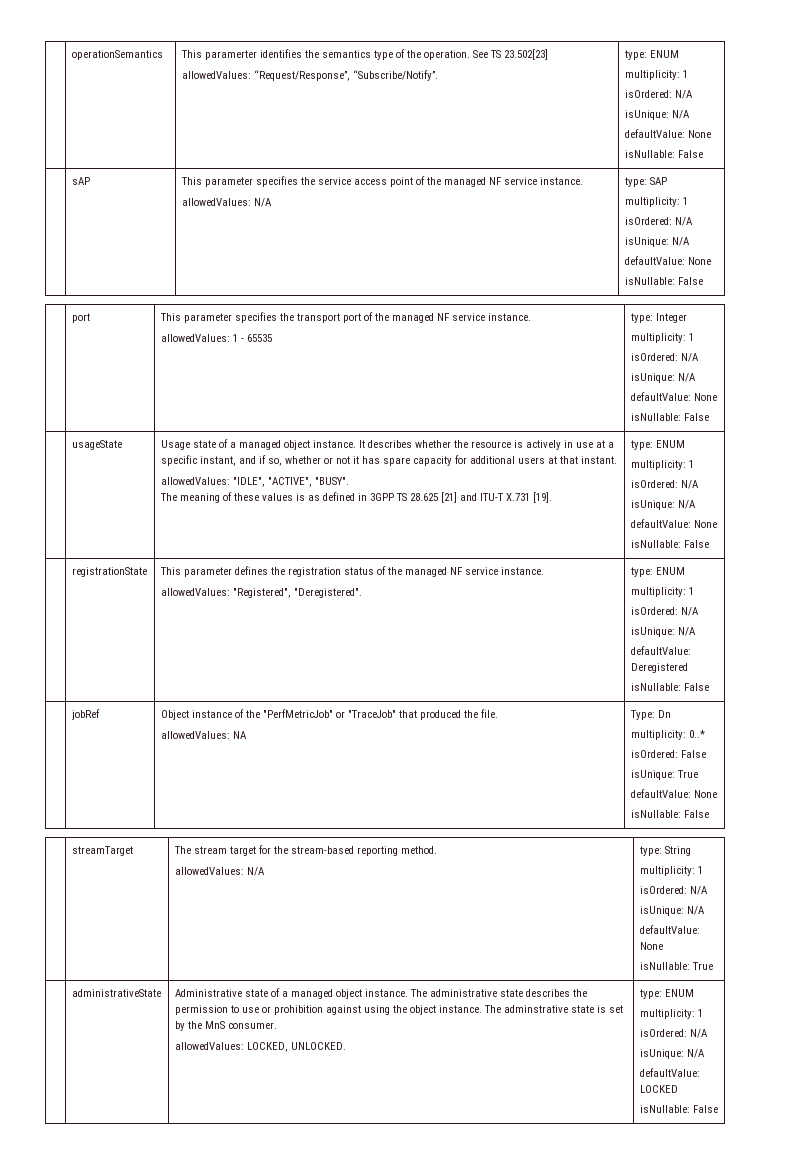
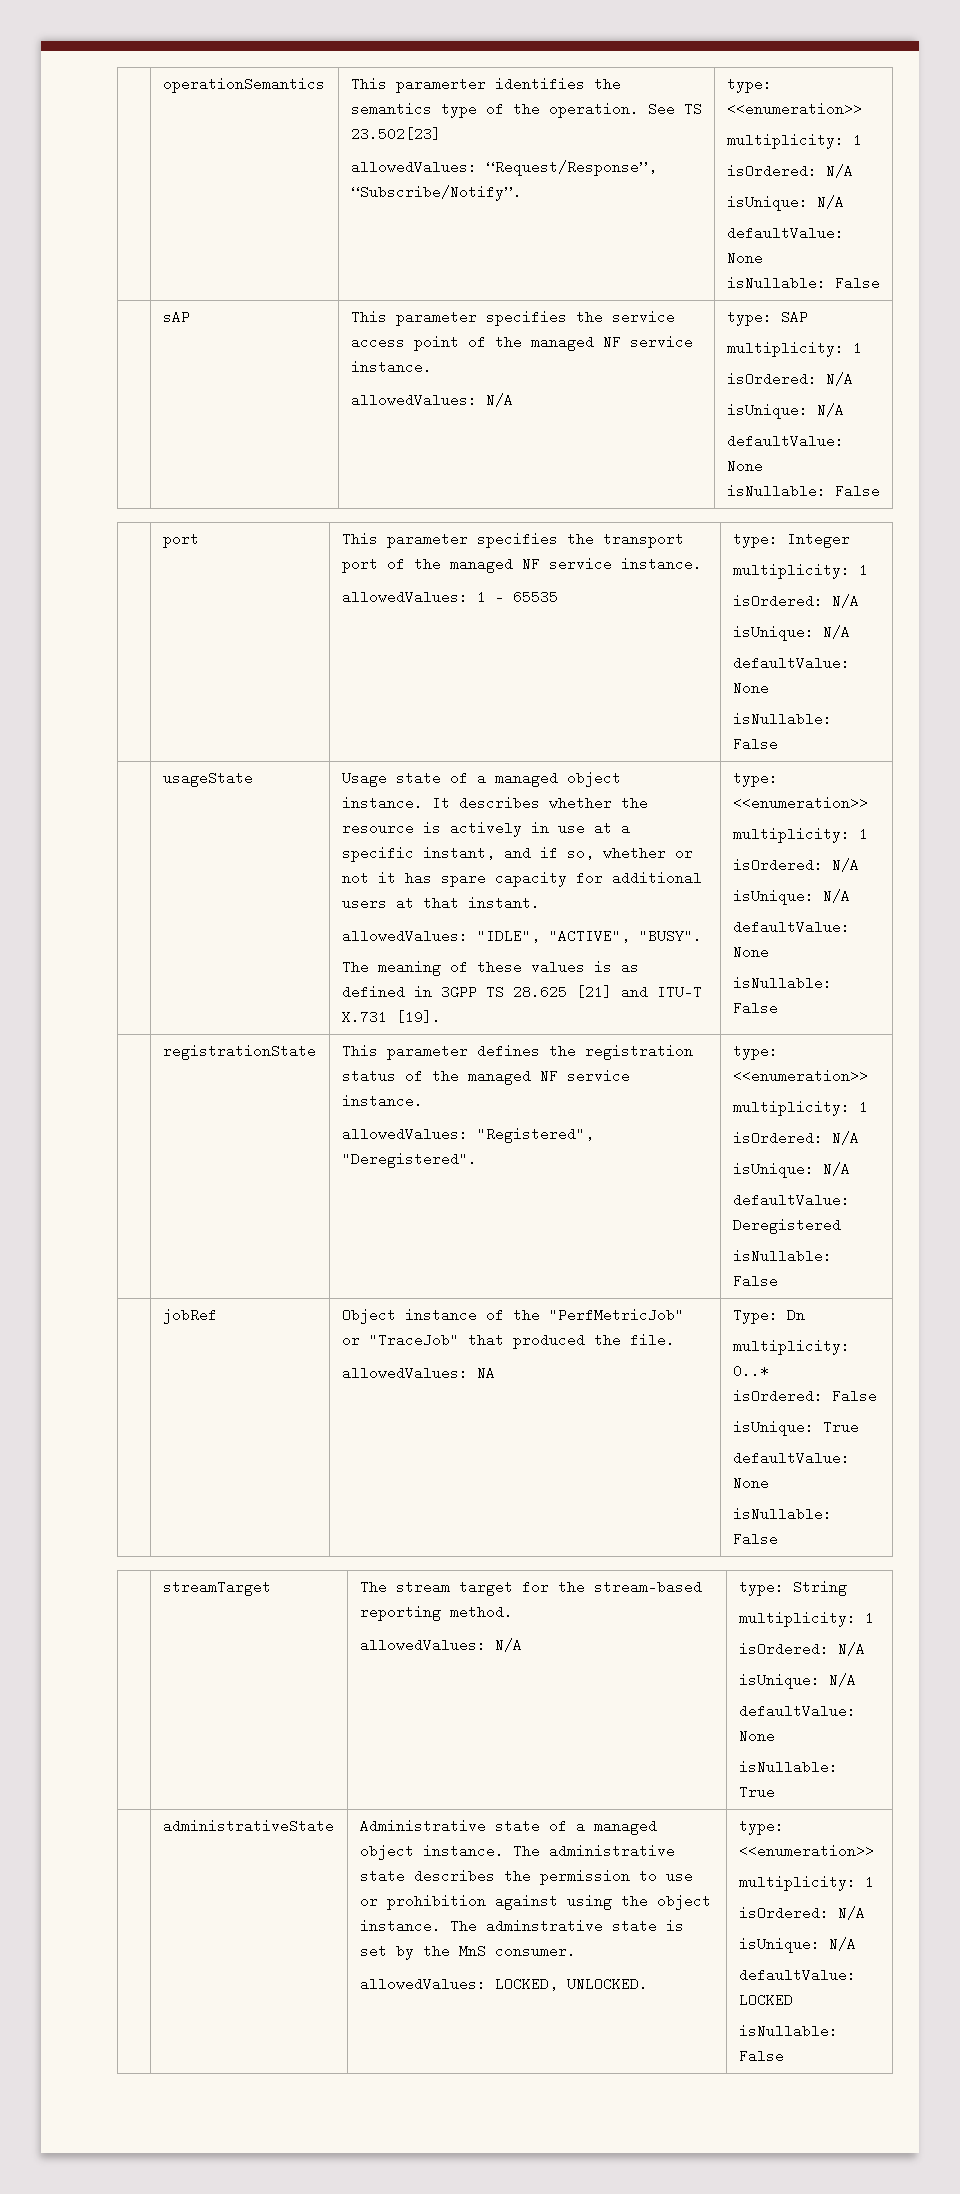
  | operationSemantics | This paramerter identifies the semantics type of the operation. See TS 23.502[23]
- allowedValues: “Request/Response”, “Subscribe/Notify”. | type: ENUM
+ allowedValues: “Request/Response”, “Subscribe/Notify”. | type: <<enumeration>>
- The meaning of these values is as defined in 3GPP TS 28.625 [21] and ITU-T X.731 [19]. | type: ENUM
+ The meaning of these values is as defined in 3GPP TS 28.625 [21] and ITU-T X.731 [19]. | type: <<enumeration>>
  | registrationState | This parameter defines the registration status of the managed NF service instance.
- allowedValues: "Registered", "Deregistered". | type: ENUM
+ allowedValues: "Registered", "Deregistered". | type: <<enumeration>>
- allowedValues: LOCKED, UNLOCKED. | type: ENUM
+ allowedValues: LOCKED, UNLOCKED. | type: <<enumeration>>

